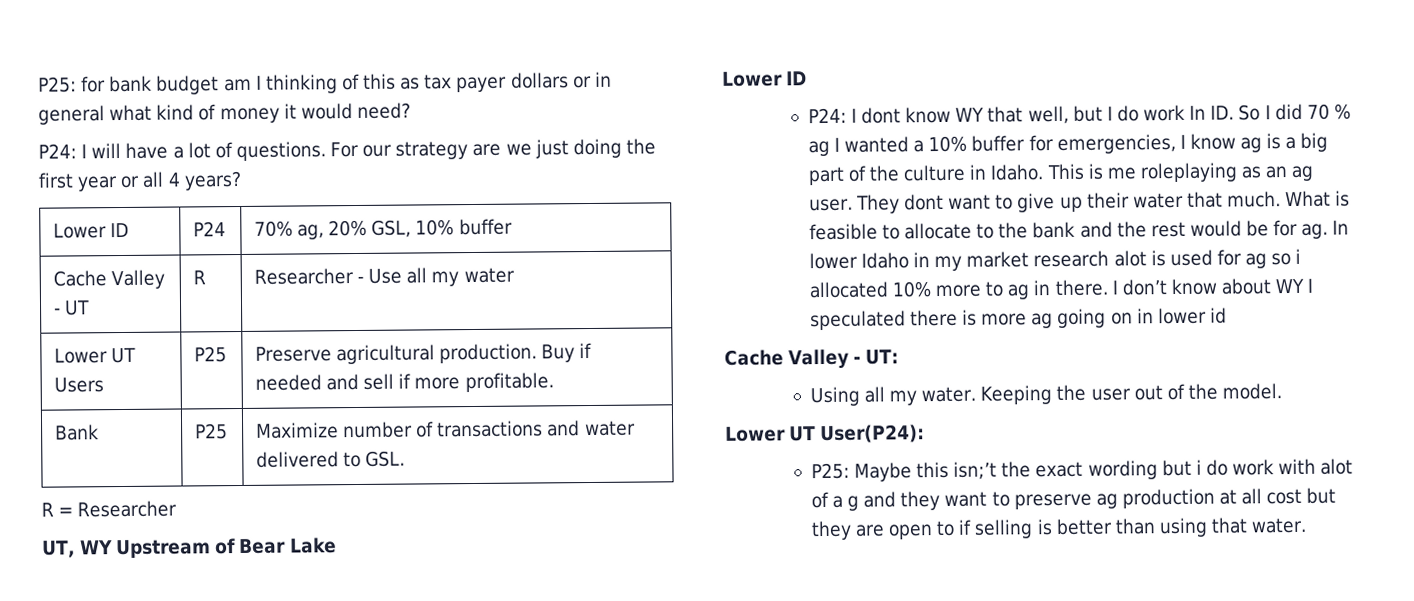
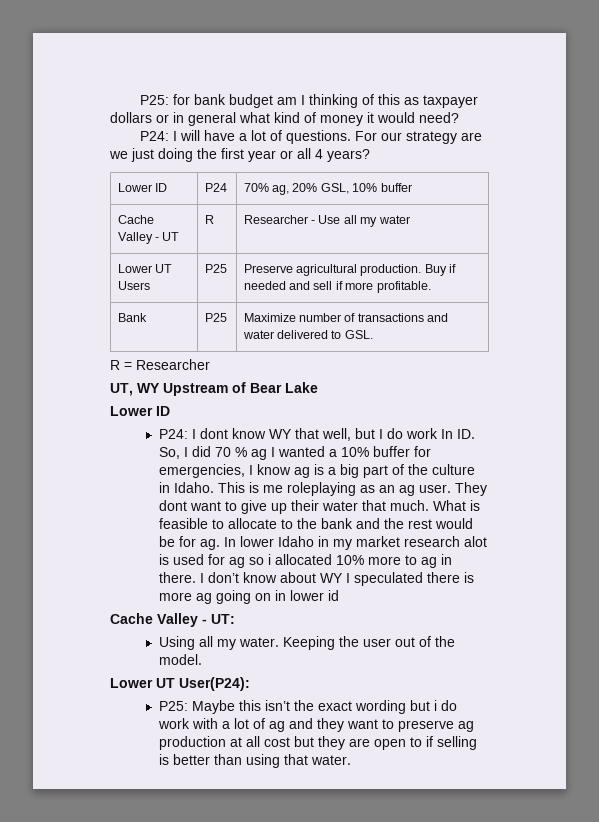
- P25: for bank budget am I thinking of this as tax payer dollars or in general what kind of money it would need?
+ P25: for bank budget am I thinking of this as taxpayer dollars or in general what kind of money it would need?
- P24: I dont know WY that well, but I do work In ID. So I did 70 % ag I wanted a 10% buffer for emergencies, I know ag is a big part of the culture in Idaho.
+ P24: I dont know WY that well, but I do work In ID. So, I did 70 % ag I wanted a 10% buffer for emergencies, I know ag is a big part of the culture in Idaho.
- P25: Maybe this isn;’t the exact wording but i do work with alot of a g and they want to preserve ag production at all cost but they are open to if selling is better than using that water.
+ P25: Maybe this isn’t the exact wording but i do work with a lot of ag and they want to preserve ag production at all cost but they are open to if selling is better than using that water.

